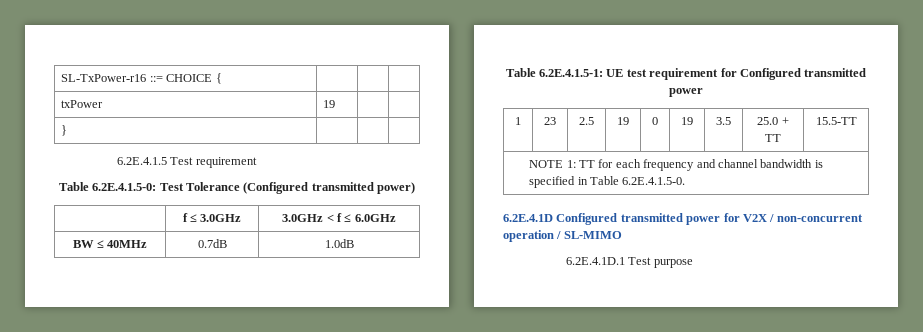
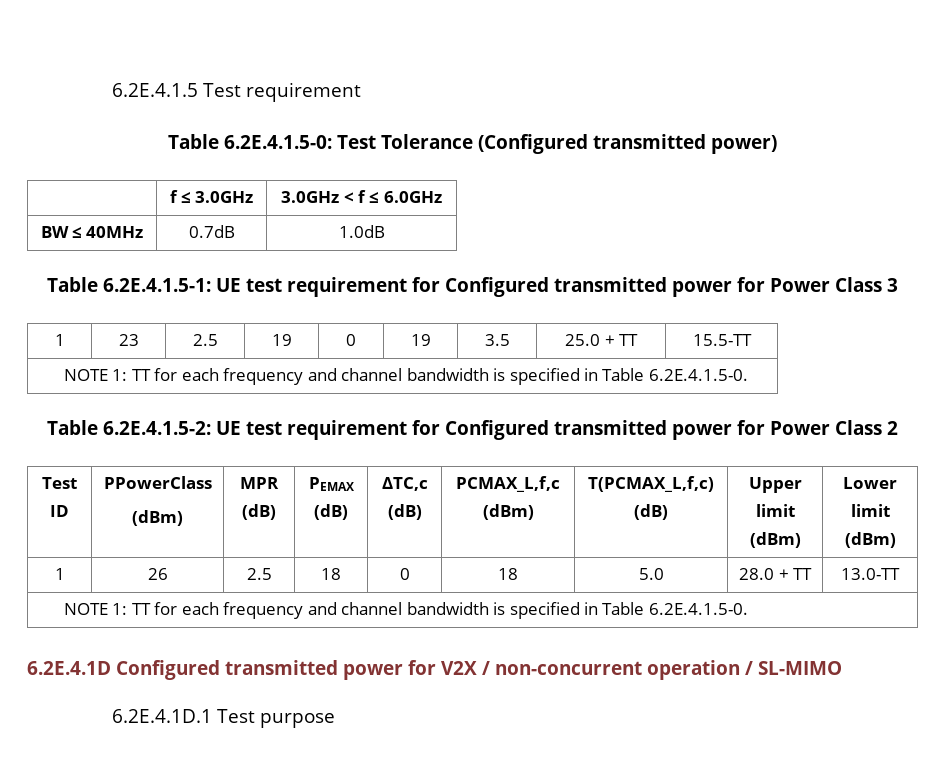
- SL-TxPower-r16 ::= CHOICE { | | |
- txPower | 19 | |
- } | | |
- Table 6.2E.4.1.5-1: UE test requirement for Configured transmitted power
+ Table 6.2E.4.1.5-1: UE test requirement for Configured transmitted power for Power Class 3
+ Table 6.2E.4.1.5-2: UE test requirement for Configured transmitted power for Power Class 2
+ Test ID | PPowerClass
+ (dBm) | MPR (dB) | PEMAX (dB) | ΔTC,c (dB) | PCMAX_L,f,c (dBm) | T(PCMAX_L,f,c) (dB) | Upper limit (dBm) | Lower limit (dBm)
+ 1 | 26 | 2.5 | 18 | 0 | 18 | 5.0 | 28.0 + TT | 13.0-TT
+ NOTE 1: TT for each frequency and channel bandwidth is specified in Table 6.2E.4.1.5-0.

